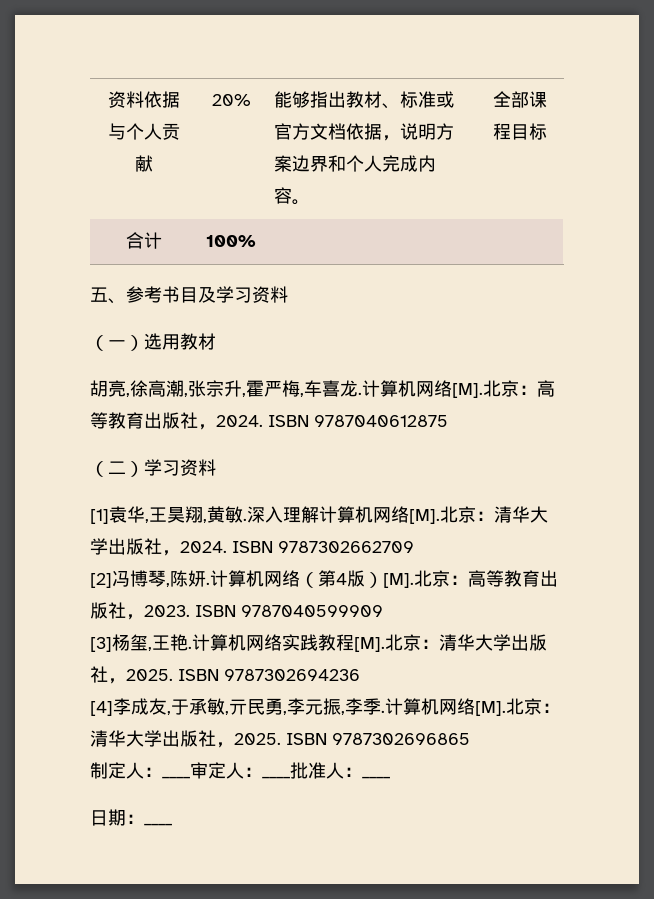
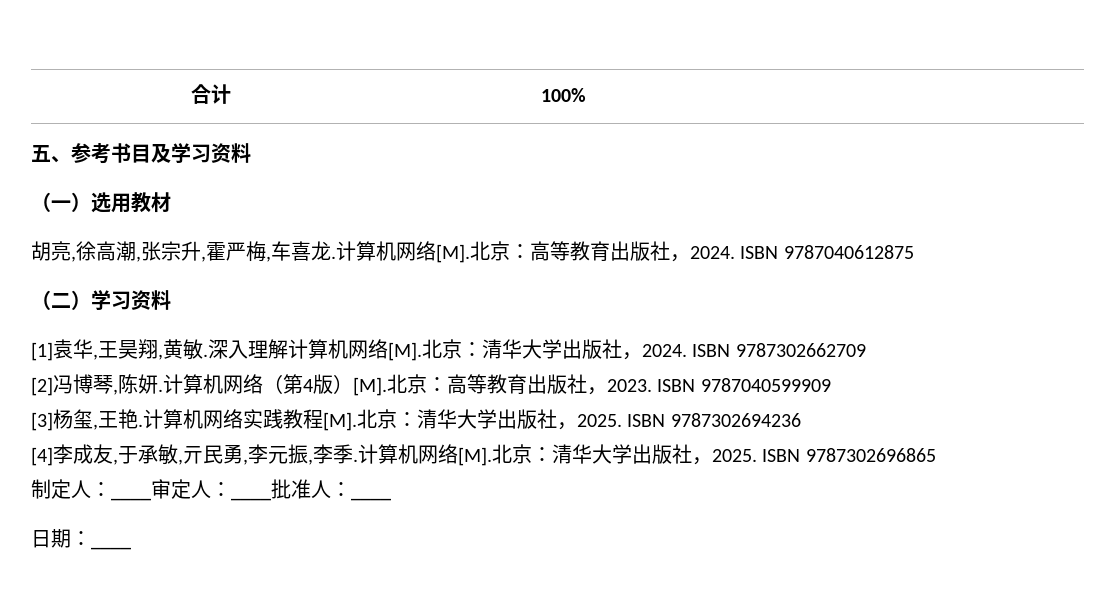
- 资料依据与个人贡献 | 20% | 能够指出教材、标准或官方文档依据，说明方案边界和个人完成内容。 | 全部课程目标

